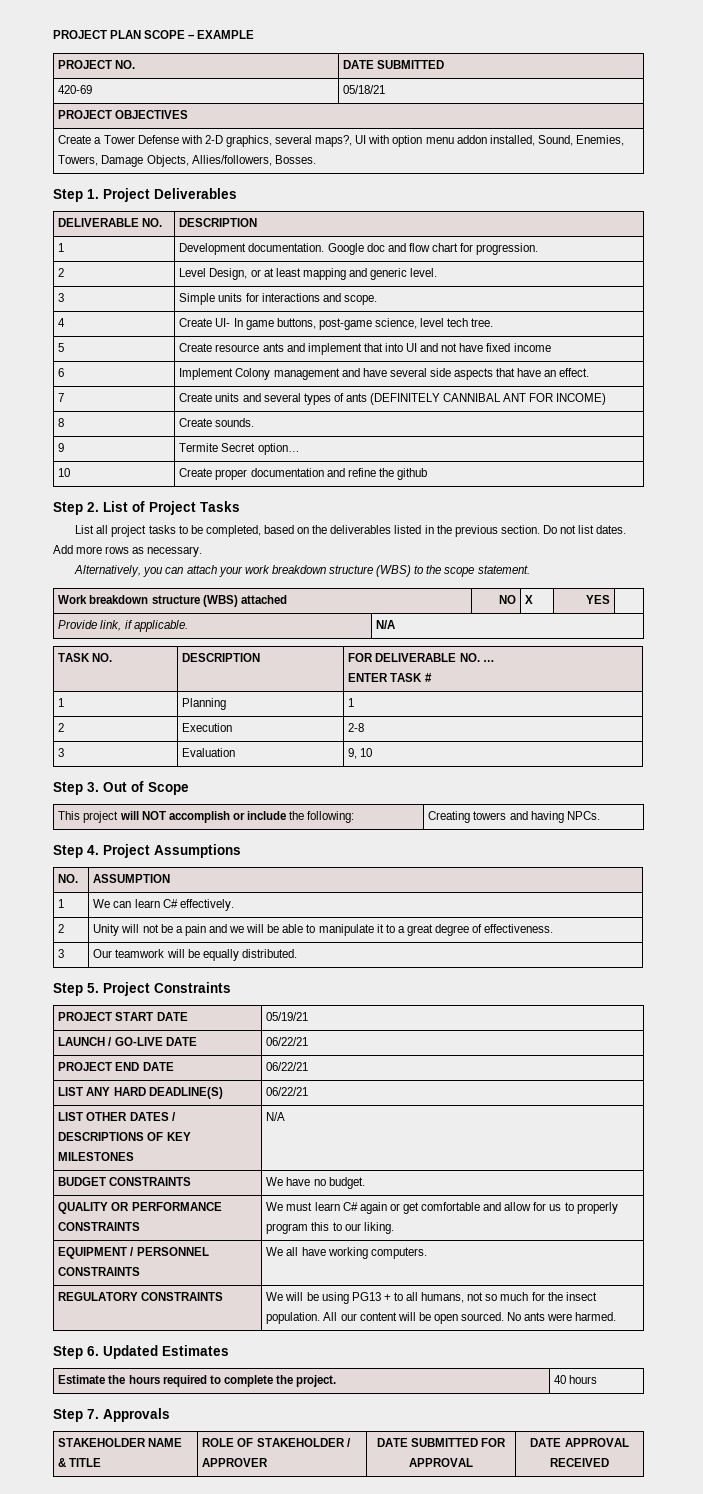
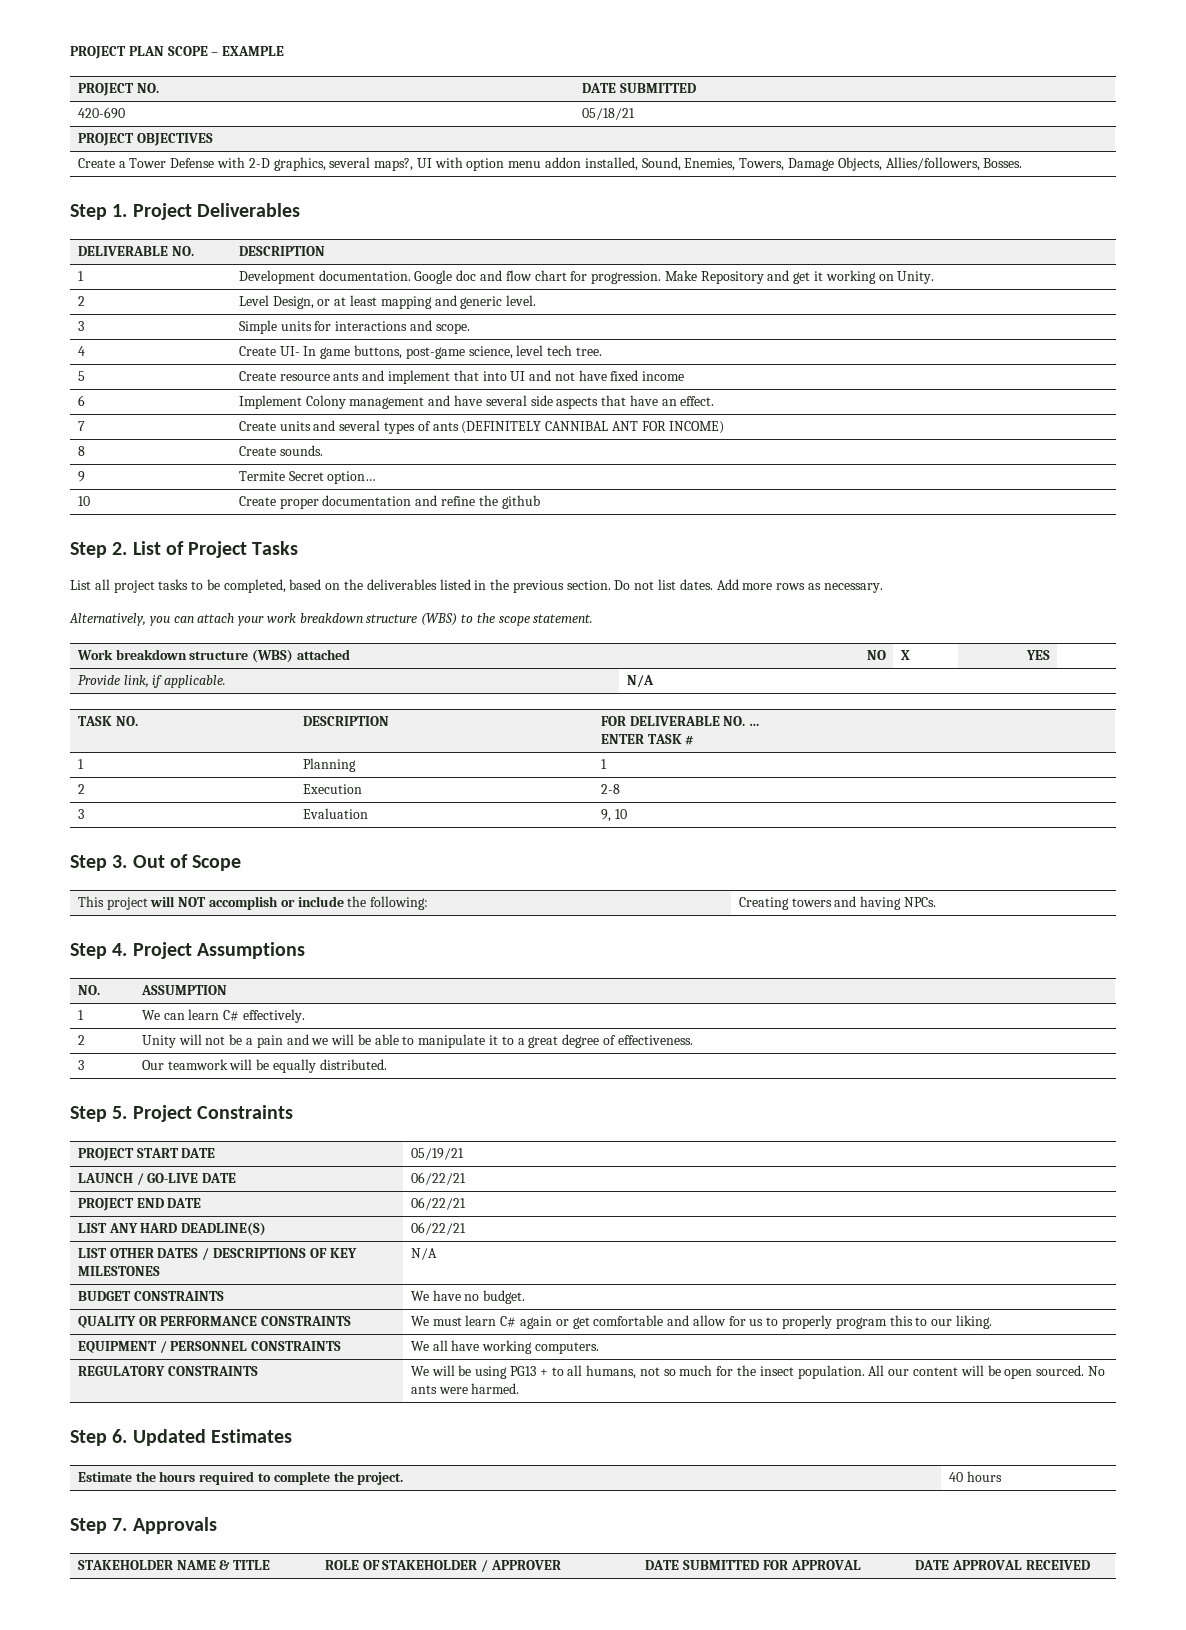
- 420-69 | 05/18/21
+ 420-690 | 05/18/21
- 1 | Development documentation. Google doc and flow chart for progression.
+ 1 | Development documentation. Google doc and flow chart for progression. Make Repository and get it working on Unity.

